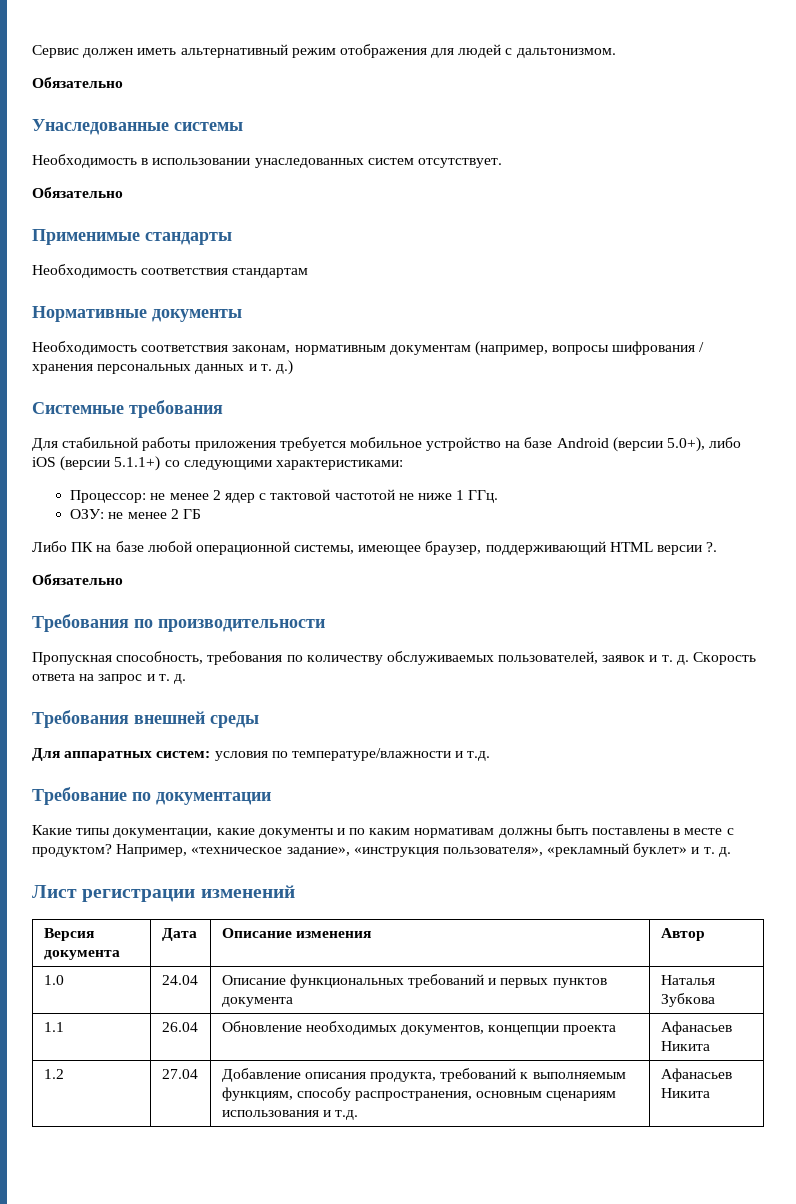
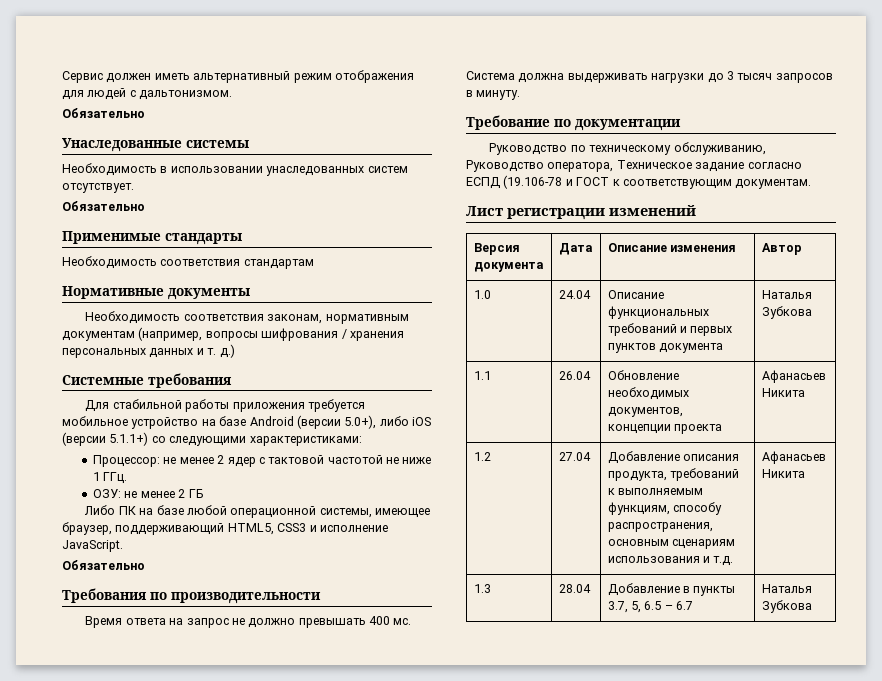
- Либо ПК на базе любой операционной системы, имеющее браузер, поддерживающий HTML версии ?.
+ Либо ПК на базе любой операционной системы, имеющее браузер, поддерживающий HTML5, CSS3 и исполнение JavaScript.
- Пропускная способность, требования по количеству обслуживаемых пользователей, заявок и т. д. Скорость ответа на запрос и т. д.
- Требования внешней среды
- Для аппаратных систем: условия по температуре/влажности и т.д.
+ Время ответа на запрос не должно превышать 400 мс. Система должна выдерживать нагрузки до 3 тысяч запросов в минуту.
  Требование по документации
- Какие типы документации, какие документы и по каким нормативам должны быть поставлены в месте с продуктом? Например, «техническое задание», «инструкция пользователя», «рекламный буклет» и т. д.
+ Руководство по техническому обслуживанию, Руководство оператора, Техническое задание согласно ЕСПД (19.106-78 и ГОСТ к соответствующим документам.
+ 1.3 | 28.04 | Добавление в пункты 3.7, 5, 6.5 – 6.7 | Наталья Зубкова

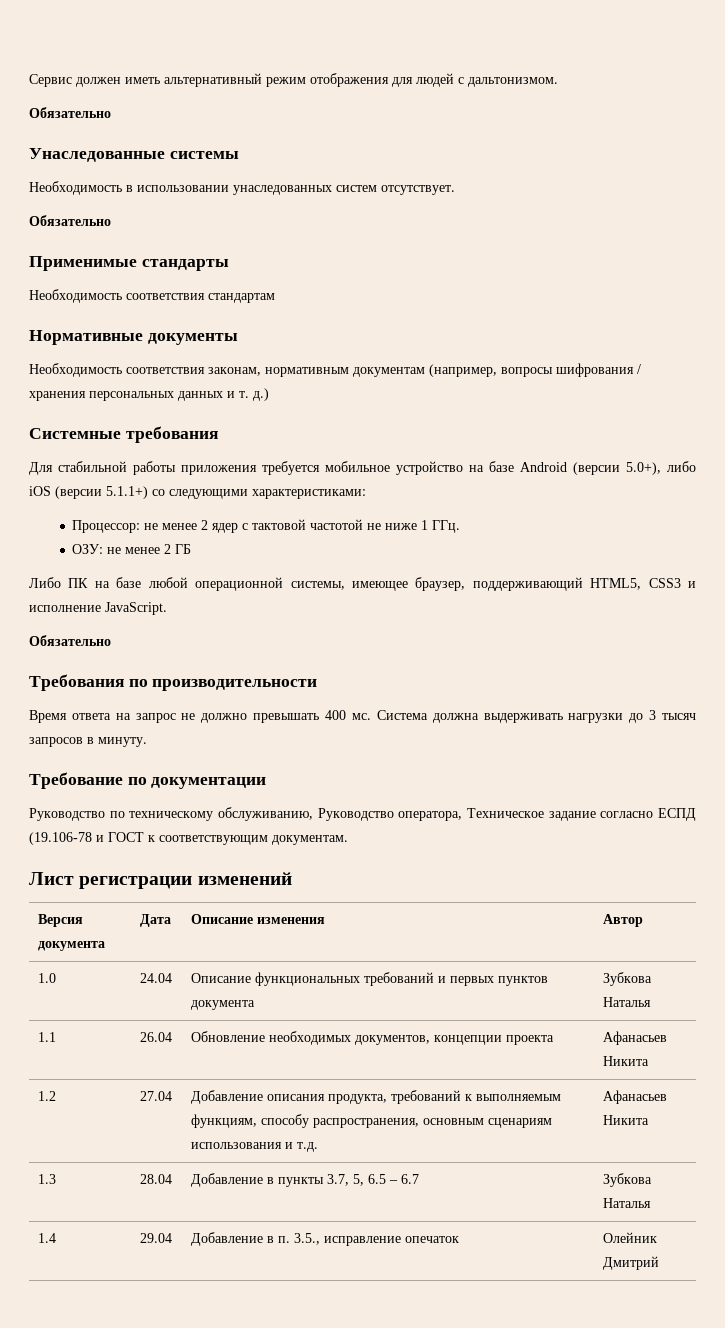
- 1.0 | 24.04 | Описание функциональных требований и первых пунктов документа | Наталья Зубкова
+ 1.0 | 24.04 | Описание функциональных требований и первых пунктов документа | Зубкова Наталья
- 1.3 | 28.04 | Добавление в пункты 3.7, 5, 6.5 – 6.7 | Наталья Зубкова
+ 1.3 | 28.04 | Добавление в пункты 3.7, 5, 6.5 – 6.7 | Зубкова Наталья
+ 1.4 | 29.04 | Добавление в п. 3.5., исправление опечаток | Олейник Дмитрий

